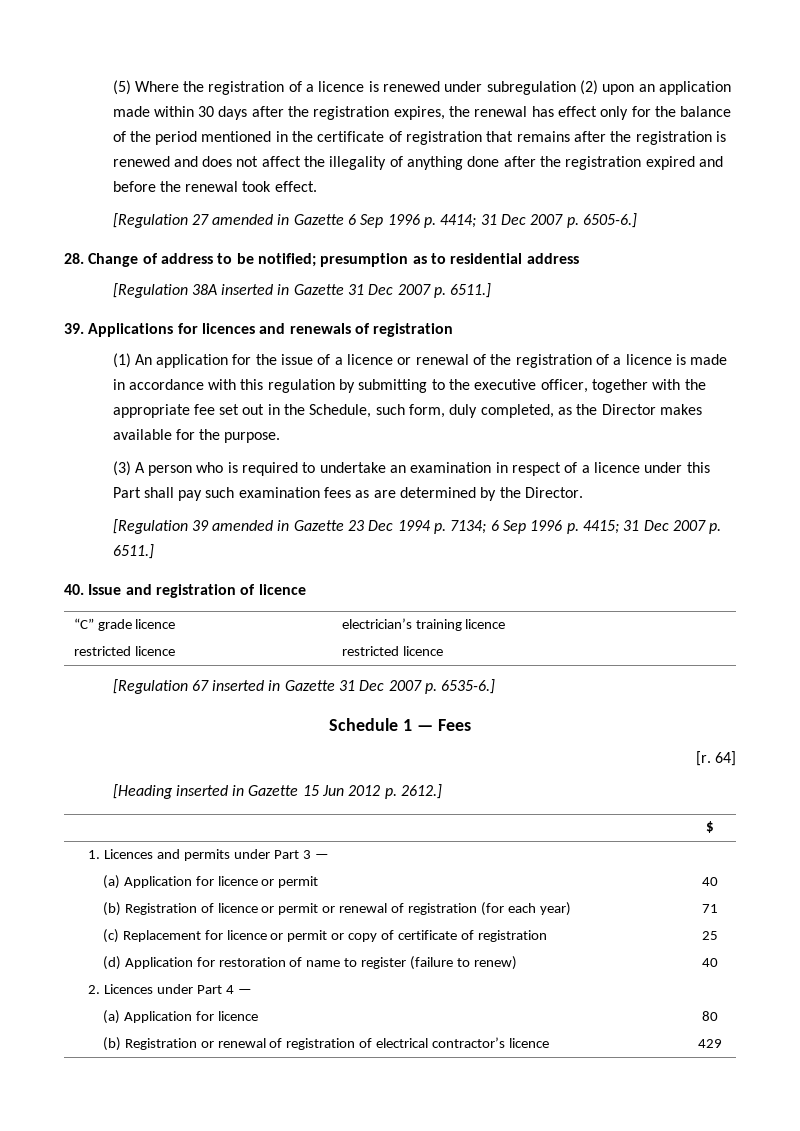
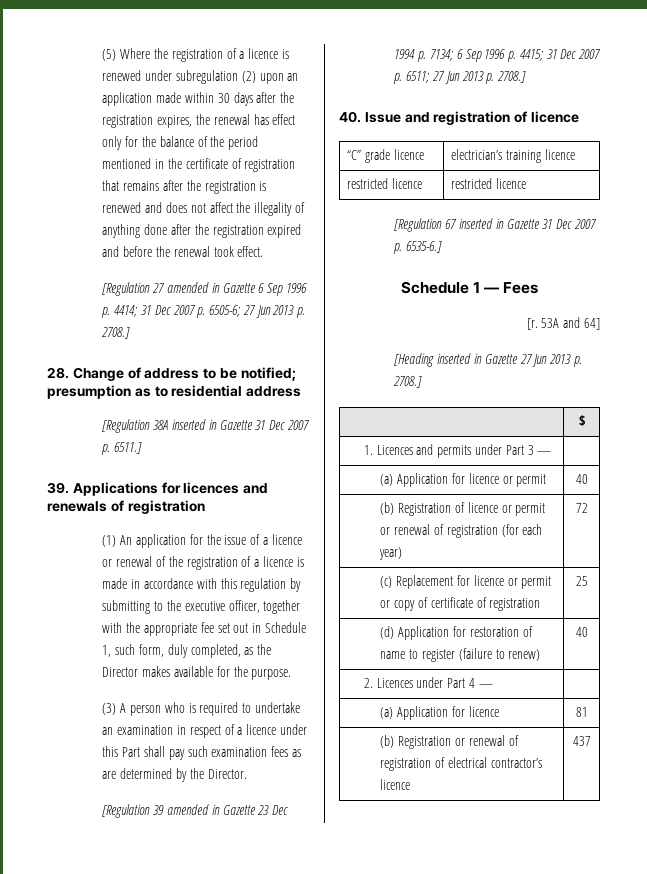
- [Regulation 27 amended in Gazette 6 Sep 1996 p. 4414; 31 Dec 2007 p. 6505-6.]
+ [Regulation 27 amended in Gazette 6 Sep 1996 p. 4414; 31 Dec 2007 p. 6505-6; 27 Jun 2013 p. 2708.]
- (1) An application for the issue of a licence or renewal of the registration of a licence is made in accordance with this regulation by submitting to the executive officer, together with the appropriate fee set out in the Schedule, such form, duly completed, as the Director makes available for the purpose.
+ (1) An application for the issue of a licence or renewal of the registration of a licence is made in accordance with this regulation by submitting to the executive officer, together with the appropriate fee set out in Schedule 1, such form, duly completed, as the Director makes available for the purpose.
- [Regulation 39 amended in Gazette 23 Dec 1994 p. 7134; 6 Sep 1996 p. 4415; 31 Dec 2007 p. 6511.]
+ [Regulation 39 amended in Gazette 23 Dec 1994 p. 7134; 6 Sep 1996 p. 4415; 31 Dec 2007 p. 6511; 27 Jun 2013 p. 2708.]
- 64]
+ 53A and 64]
- [Heading inserted in Gazette 15 Jun 2012 p. 2612.]
+ [Heading inserted in Gazette 27 Jun 2013 p. 2708.]
- (b) Registration of licence or permit or renewal of registration (for each year) | 71
+ (b) Registration of licence or permit or renewal of registration (for each year) | 72
- (a) Application for licence | 80
+ (a) Application for licence | 81
- (b) Registration or renewal of registration of electrical contractor’s licence | 429
+ (b) Registration or renewal of registration of electrical contractor’s licence | 437

